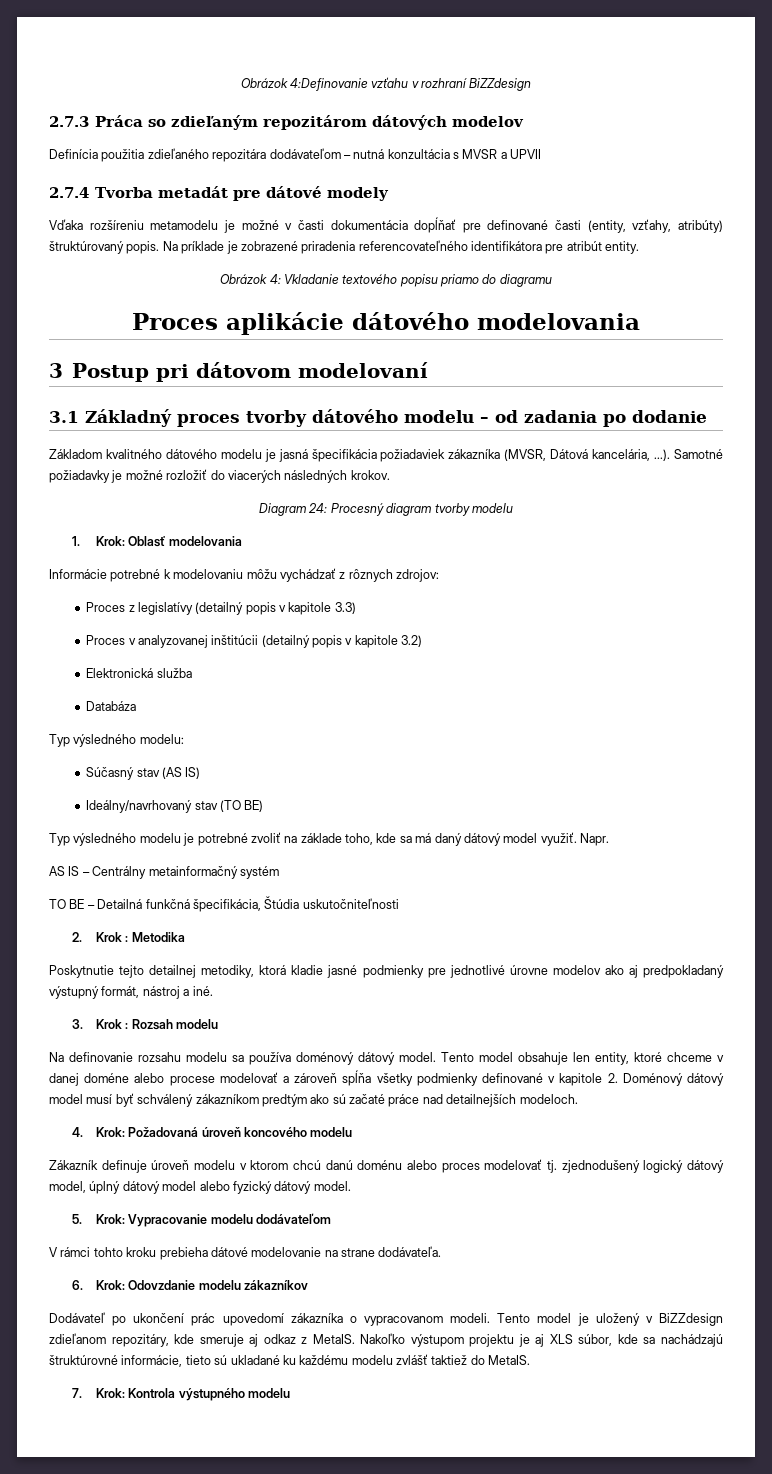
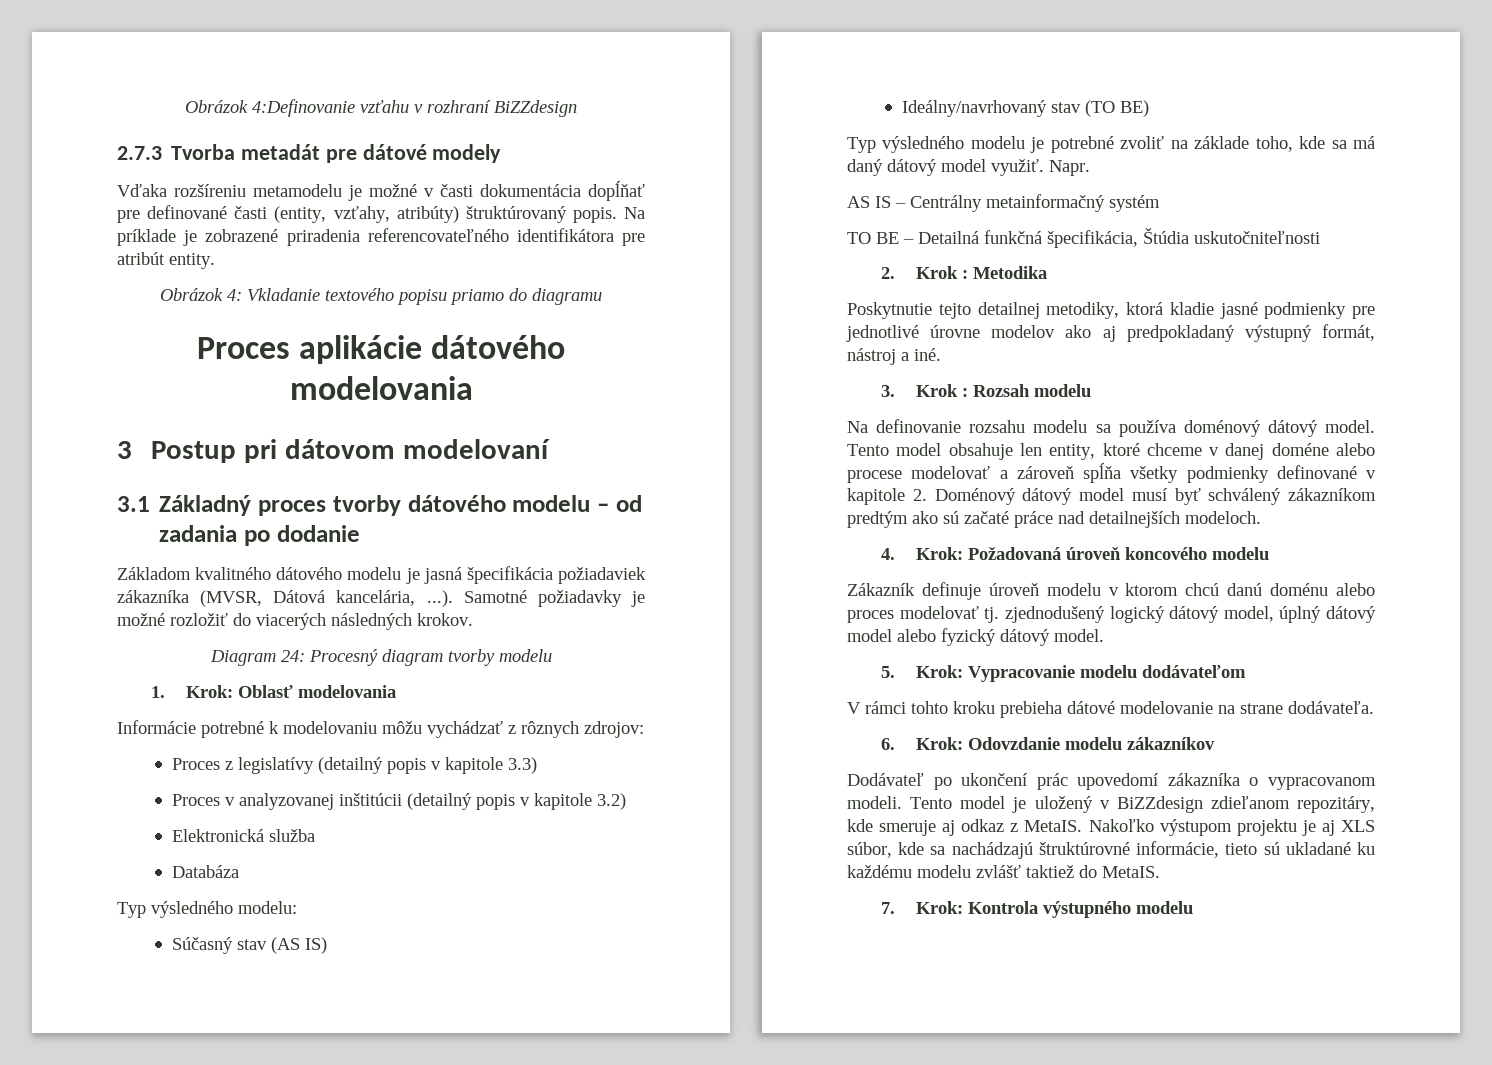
- 2.7.3 Práca so zdieľaným repozitárom dátových modelov
- Definícia použitia zdieľaného repozitára dodávateľom – nutná konzultácia s MVSR a UPVII
- 2.7.4 Tvorba metadát pre dátové modely
+ 2.7.3 Tvorba metadát pre dátové modely

